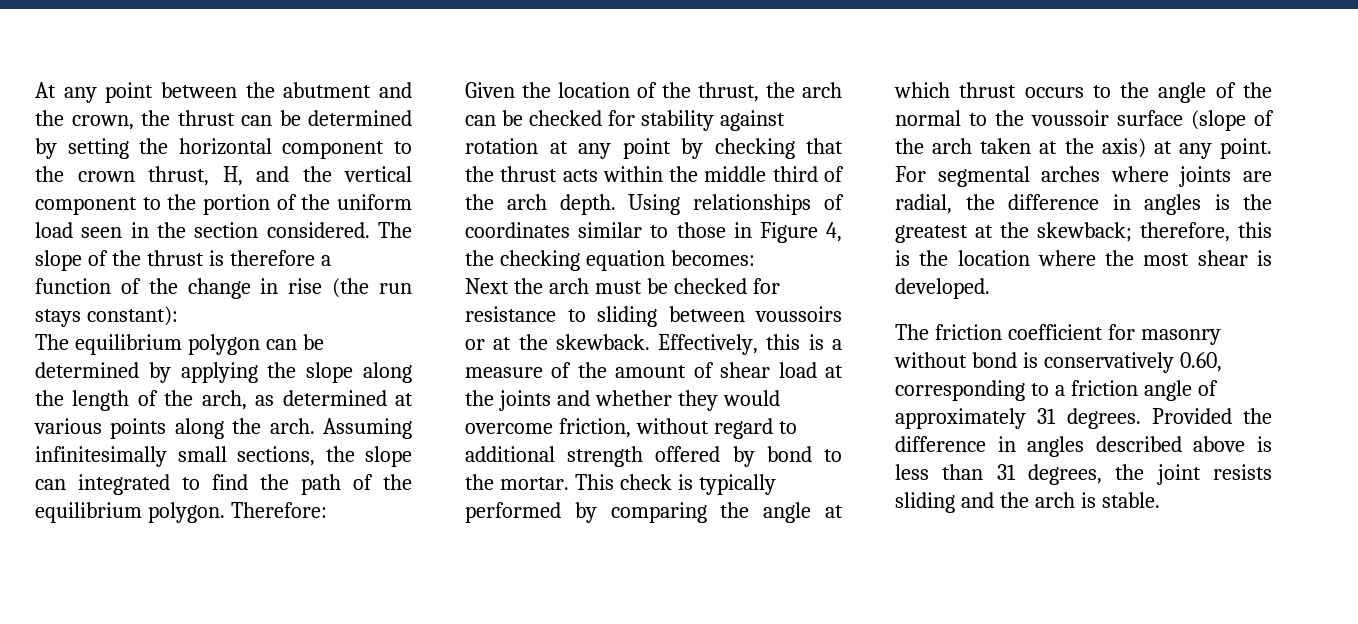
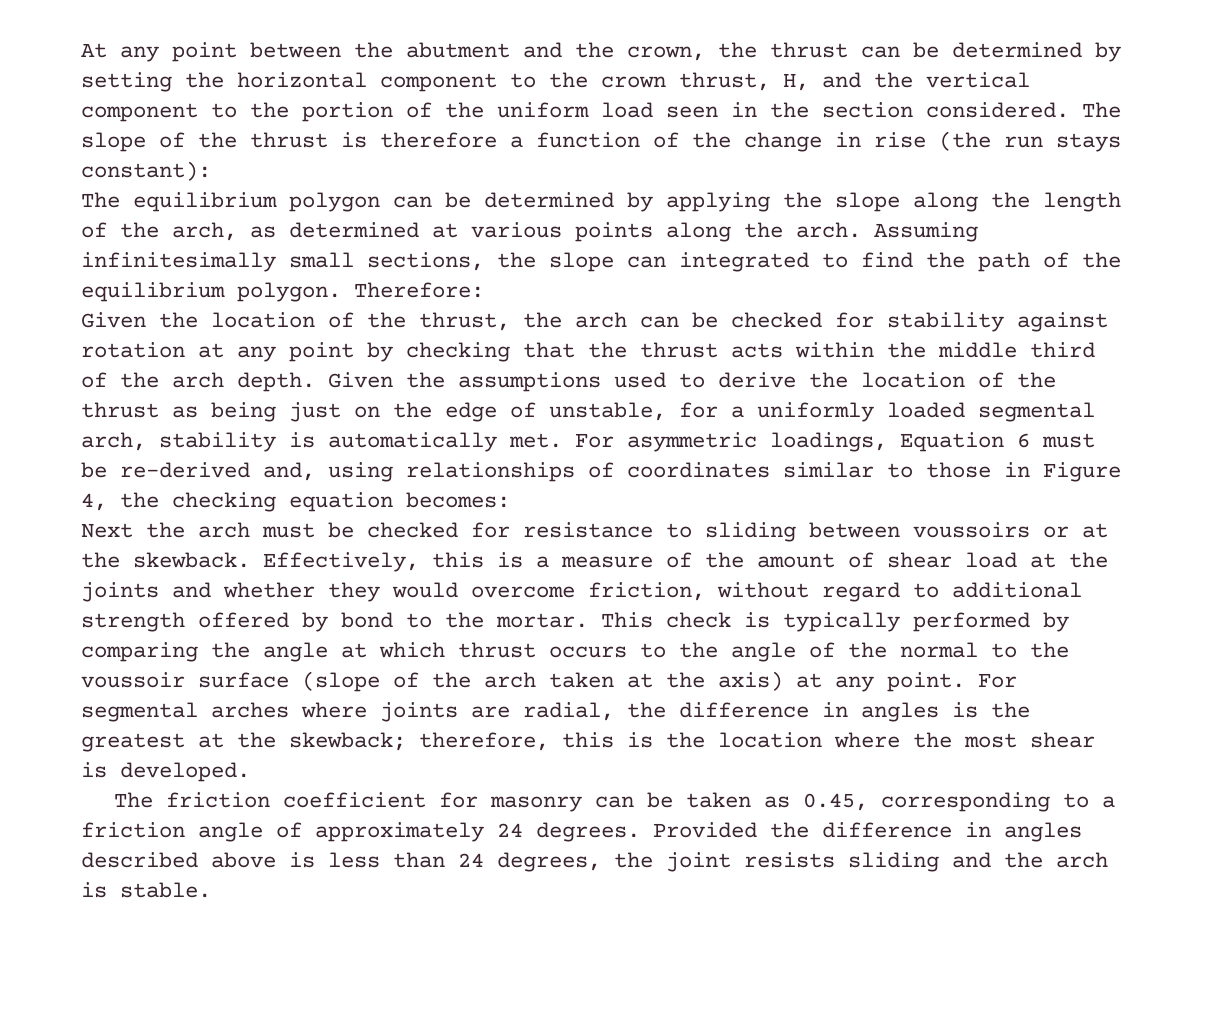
- Using relationships of coordinates similar to those in Figure 4, the checking equation becomes:
+ Given the assumptions used to derive the location of the thrust as being just on the edge of unstable, for a uniformly loaded segmental arch, stability is automatically met. For asymmetric loadings, Equation 6 must be re-derived and, using relationships of coordinates similar to those in Figure 4, the checking equation becomes:
- The friction coefficient for masonry without bond is conservatively 0.60, corresponding to a friction angle of approximately 31 degrees.
+ The friction coefficient for masonry can be taken as 0.45, corresponding to a friction angle of approximately 24 degrees.
- Provided the difference in angles described above is less than 31 degrees, the joint resists sliding and the arch is stable.
+ Provided the difference in angles described above is less than 24 degrees, the joint resists sliding and the arch is stable.

